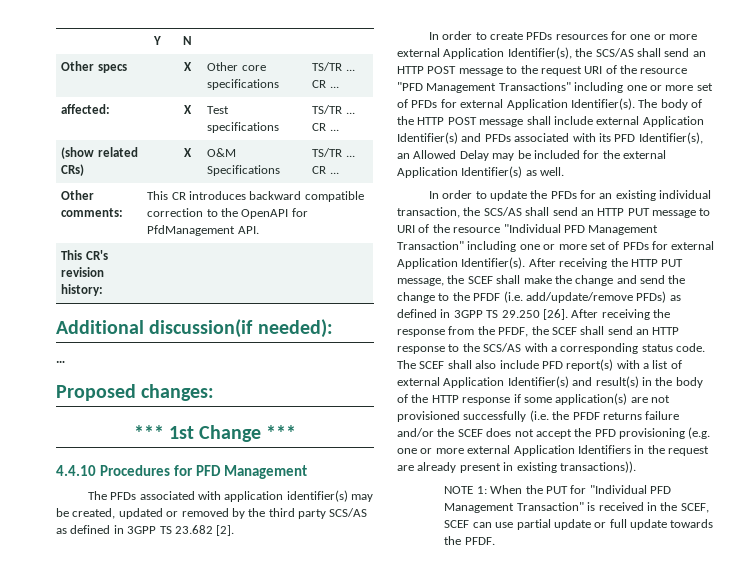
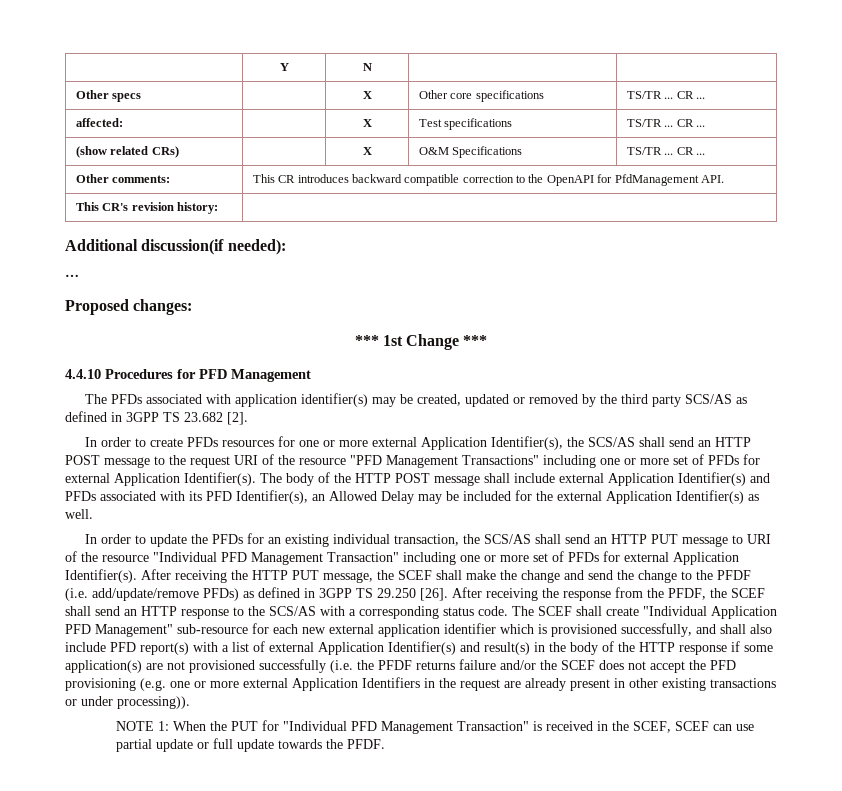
- The SCEF shall also include PFD report(s) with a list of external Application Identifier(s) and result(s) in the body of the HTTP response if some application(s) are not provisioned successfully (i.e. the PFDF returns failure and/or the SCEF does not accept the PFD provisioning (e.g. one or more external Application Identifiers in the request are already present in existing transactions)).
+ The SCEF shall create "Individual Application PFD Management" sub-resource for each new external application identifier which is provisioned successfully, and shall also include PFD report(s) with a list of external Application Identifier(s) and result(s) in the body of the HTTP response if some application(s) are not provisioned successfully (i.e. the PFDF returns failure and/or the SCEF does not accept the PFD provisioning (e.g. one or more external Application Identifiers in the request are already present in other existing transactions or under processing)).

